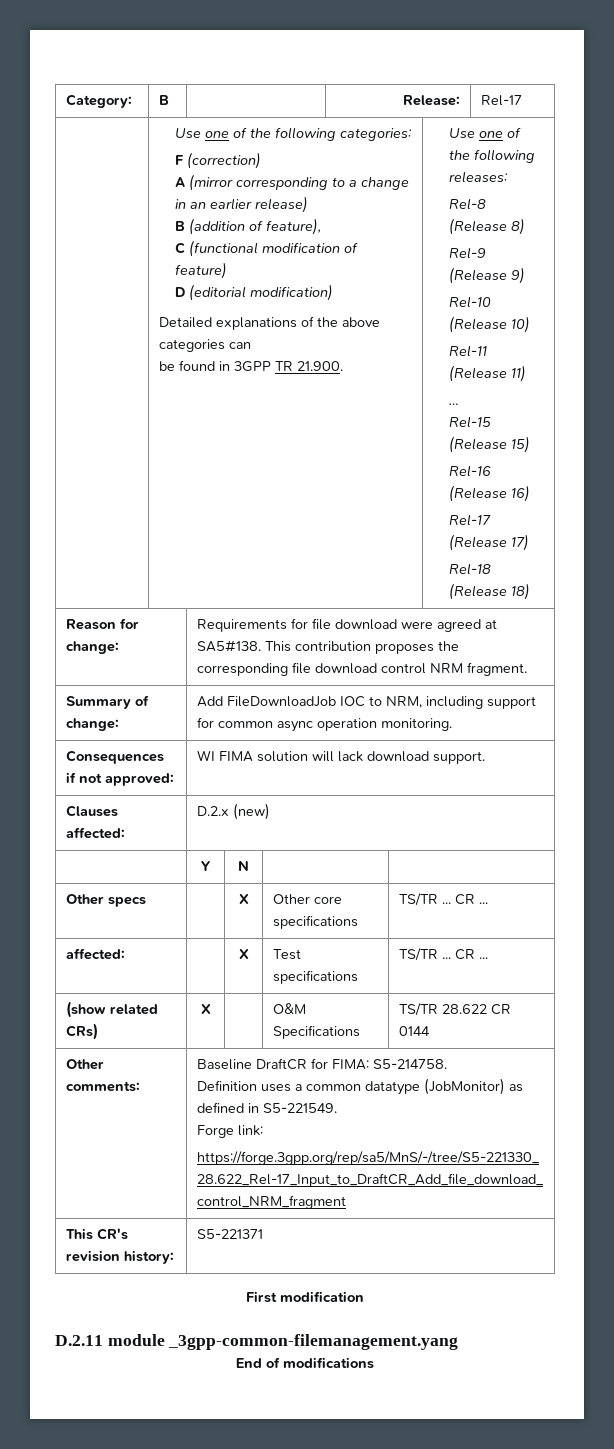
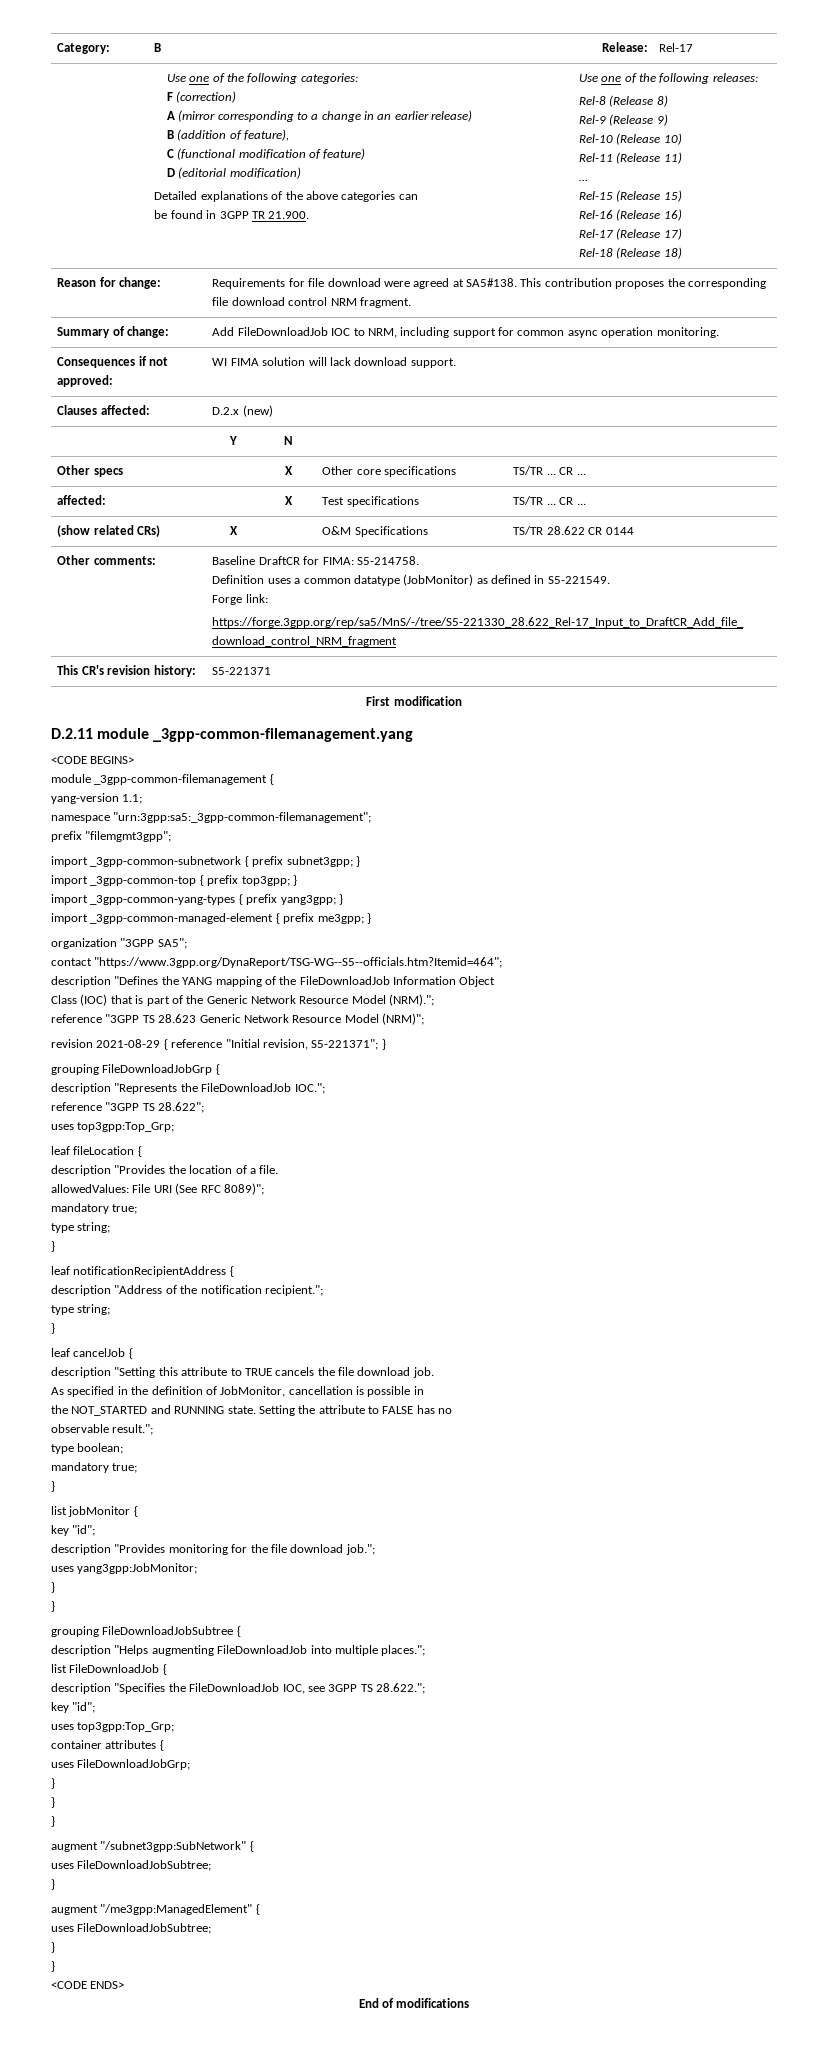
+ <CODE BEGINS>
+ module _3gpp-common-filemanagement {
+ yang-version 1.1;
+ namespace "urn:3gpp:sa5:_3gpp-common-filemanagement";
+ prefix "filemgmt3gpp";
+ import _3gpp-common-subnetwork { prefix subnet3gpp; }
+ import _3gpp-common-top { prefix top3gpp; }
+ import _3gpp-common-yang-types { prefix yang3gpp; }
+ import _3gpp-common-managed-element { prefix me3gpp; }
+ organization "3GPP SA5";
+ contact "https://www.3gpp.org/DynaReport/TSG-WG--S5--officials.htm?Itemid=464";
+ description "Defines the YANG mapping of the FileDownloadJob Information Object
+ Class (IOC) that is part of the Generic Network Resource Model (NRM).";
+ reference "3GPP TS 28.623 Generic Network Resource Model (NRM)";
+ revision 2021-08-29 { reference "Initial revision, S5-221371"; }
+ grouping FileDownloadJobGrp {
+ description "Represents the FileDownloadJob IOC.";
+ reference "3GPP TS 28.622";
+ uses top3gpp:Top_Grp;
+ leaf fileLocation {
+ description "Provides the location of a file.
+ allowedValues: File URI (See RFC 8089)";
+ mandatory true;
+ type string;
+ }
+ leaf notificationRecipientAddress {
+ description "Address of the notification recipient.";
+ type string;
+ }
+ leaf cancelJob {
+ description "Setting this attribute to TRUE cancels the file download job.
+ As specified in the definition of JobMonitor, cancellation is possible in
+ the NOT_STARTED and RUNNING state. Setting the attribute to FALSE has no
+ observable result.";
+ type boolean;
+ mandatory true;
+ }
+ list jobMonitor {
+ key "id";
+ description "Provides monitoring for the file download job.";
+ uses yang3gpp:JobMonitor;
+ }
+ }
+ grouping FileDownloadJobSubtree {
+ description "Helps augmenting FileDownloadJob into multiple places.";
+ list FileDownloadJob {
+ description "Specifies the FileDownloadJob IOC, see 3GPP TS 28.622.";
+ key "id";
+ uses top3gpp:Top_Grp;
+ container attributes {
+ uses FileDownloadJobGrp;
+ }
+ }
+ }
+ augment "/subnet3gpp:SubNetwork" {
+ uses FileDownloadJobSubtree;
+ }
+ augment "/me3gpp:ManagedElement" {
+ uses FileDownloadJobSubtree;
+ }
+ }
+ <CODE ENDS>

